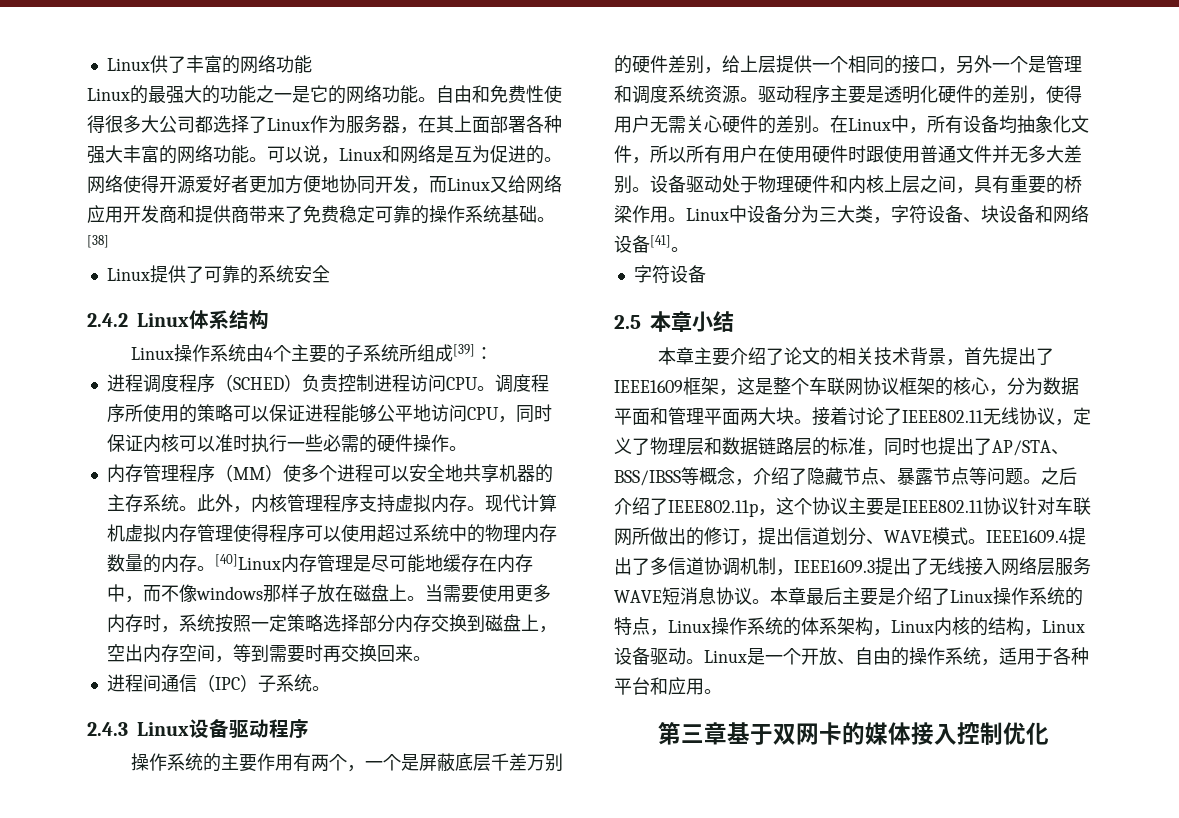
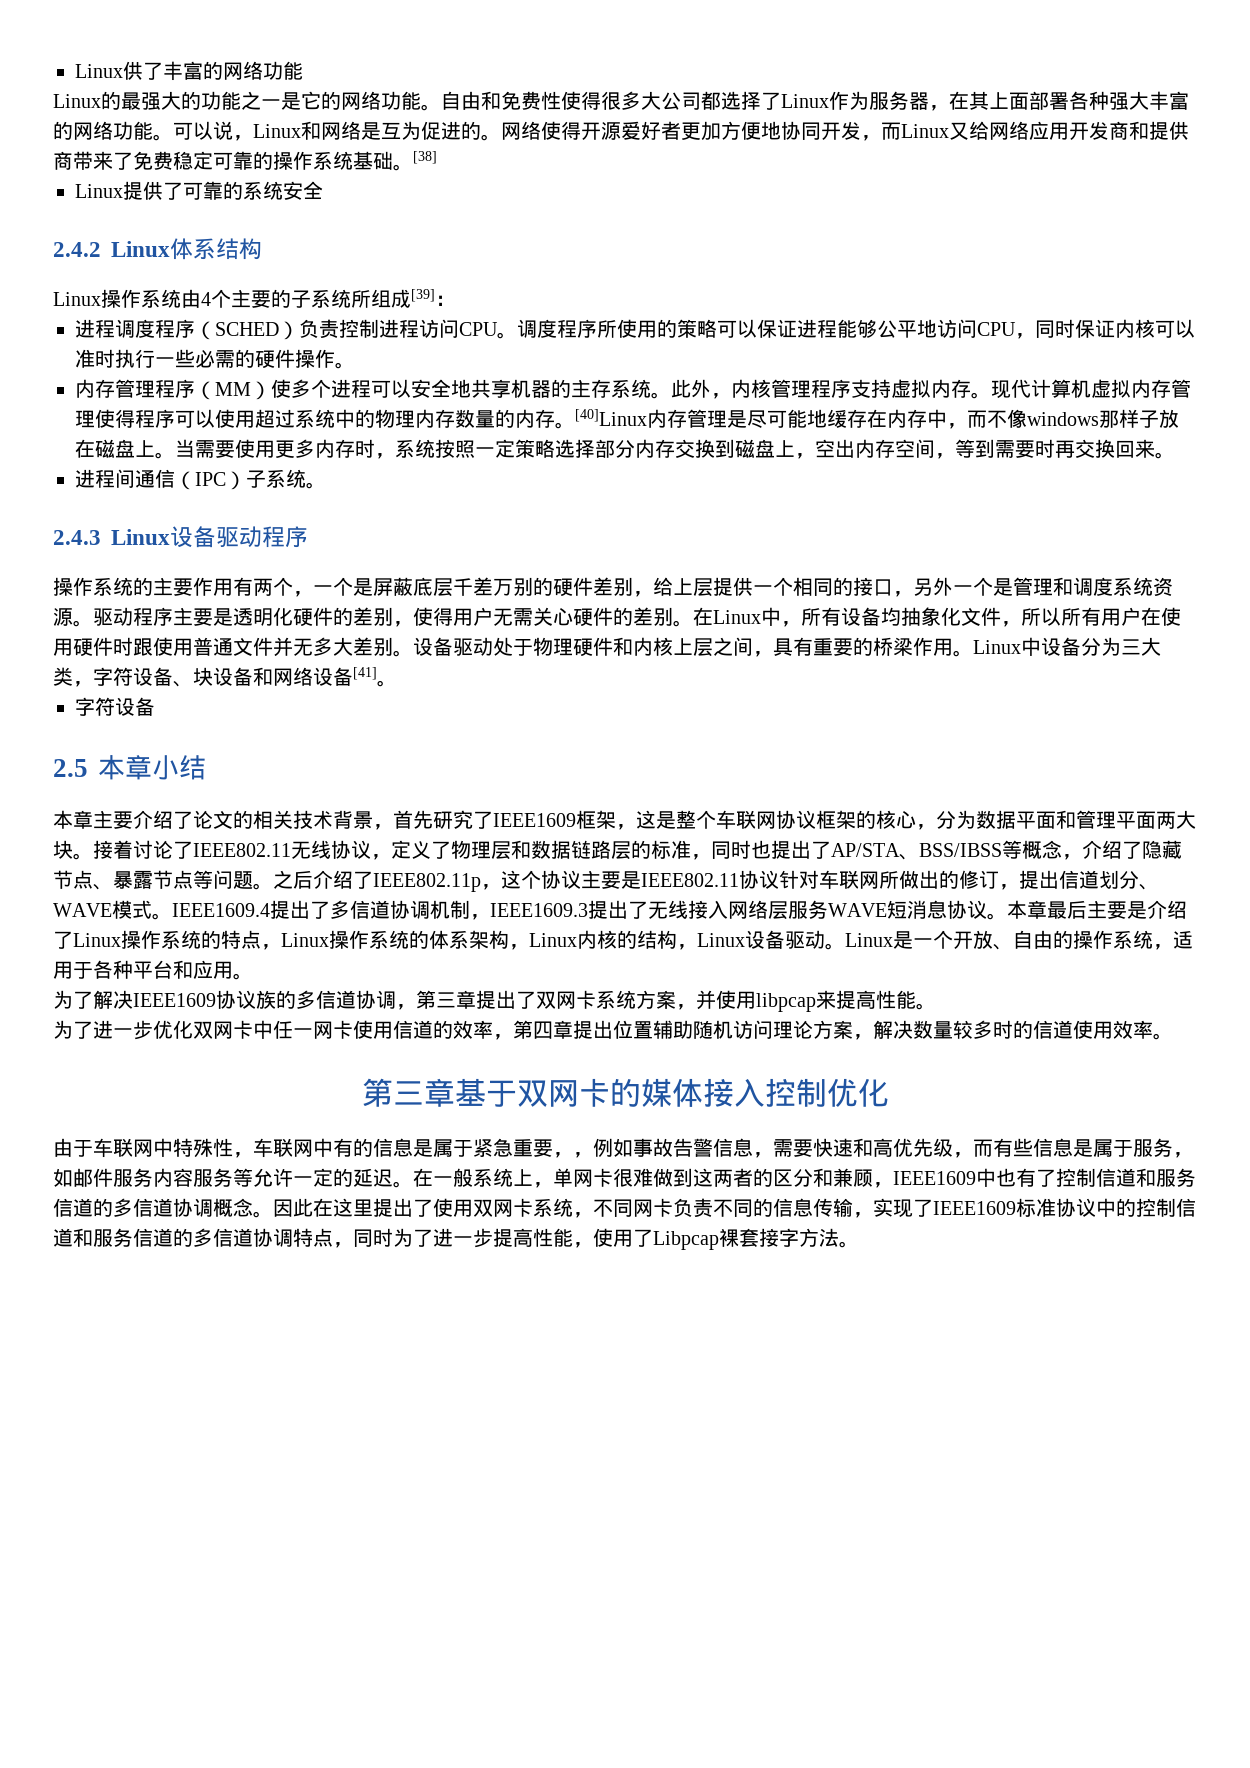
- 本章主要介绍了论文的相关技术背景，首先提出了IEEE1609框架，这是整个车联网协议框架的核心，分为数据平面和管理平面两大块。
+ 本章主要介绍了论文的相关技术背景，首先研究了IEEE1609框架，这是整个车联网协议框架的核心，分为数据平面和管理平面两大块。
+ 为了解决IEEE1609协议族的多信道协调，第三章提出了双网卡系统方案，并使用libpcap来提高性能。
+ 为了进一步优化双网卡中任一网卡使用信道的效率，第四章提出位置辅助随机访问理论方案，解决数量较多时的信道使用效率。
+ 由于车联网中特殊性，车联网中有的信息是属于紧急重要，，例如事故告警信息，需要快速和高优先级，而有些信息是属于服务，如邮件服务内容服务等允许一定的延迟。在一般系统上，单网卡很难做到这两者的区分和兼顾，IEEE1609中也有了控制信道和服务信道的多信道协调概念。因此在这里提出了使用双网卡系统，不同网卡负责不同的信息传输，实现了IEEE1609标准协议中的控制信道和服务信道的多信道协调特点，同时为了进一步提高性能，使用了Libpcap裸套接字方法。

